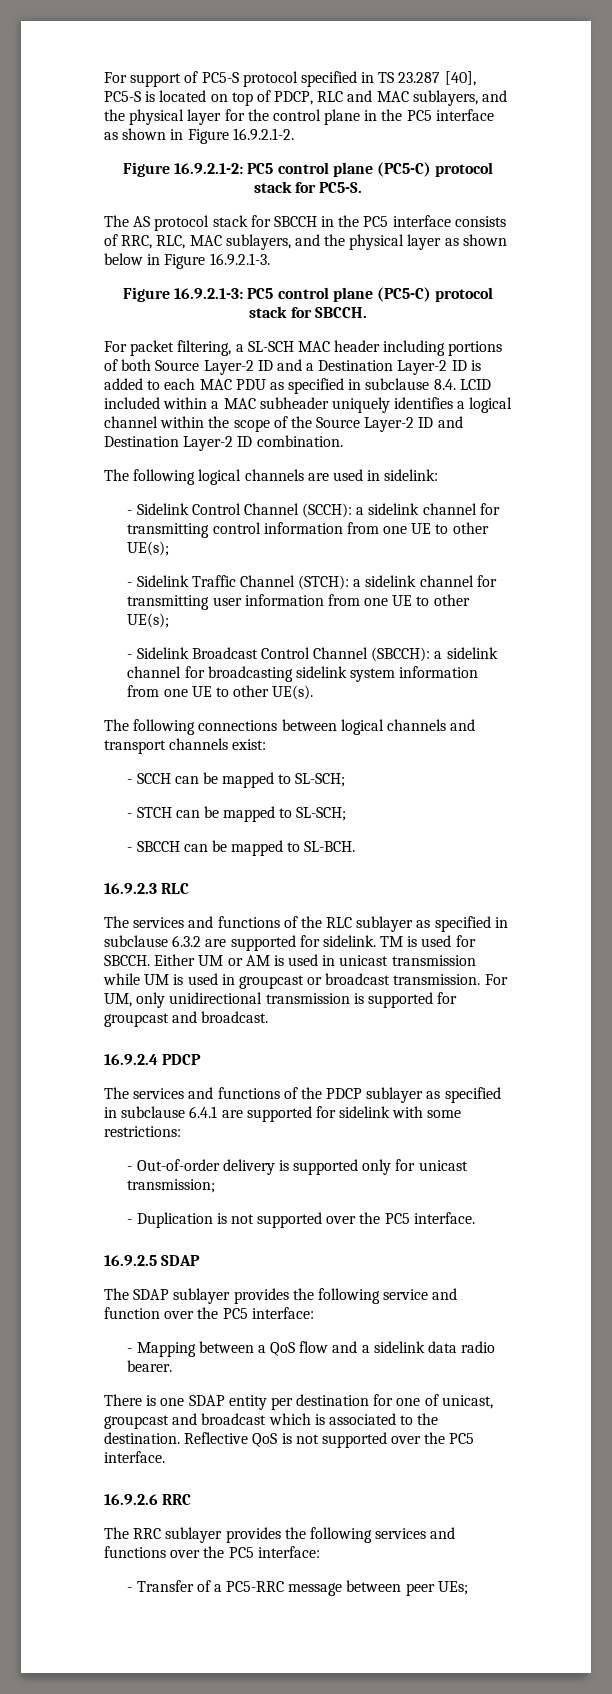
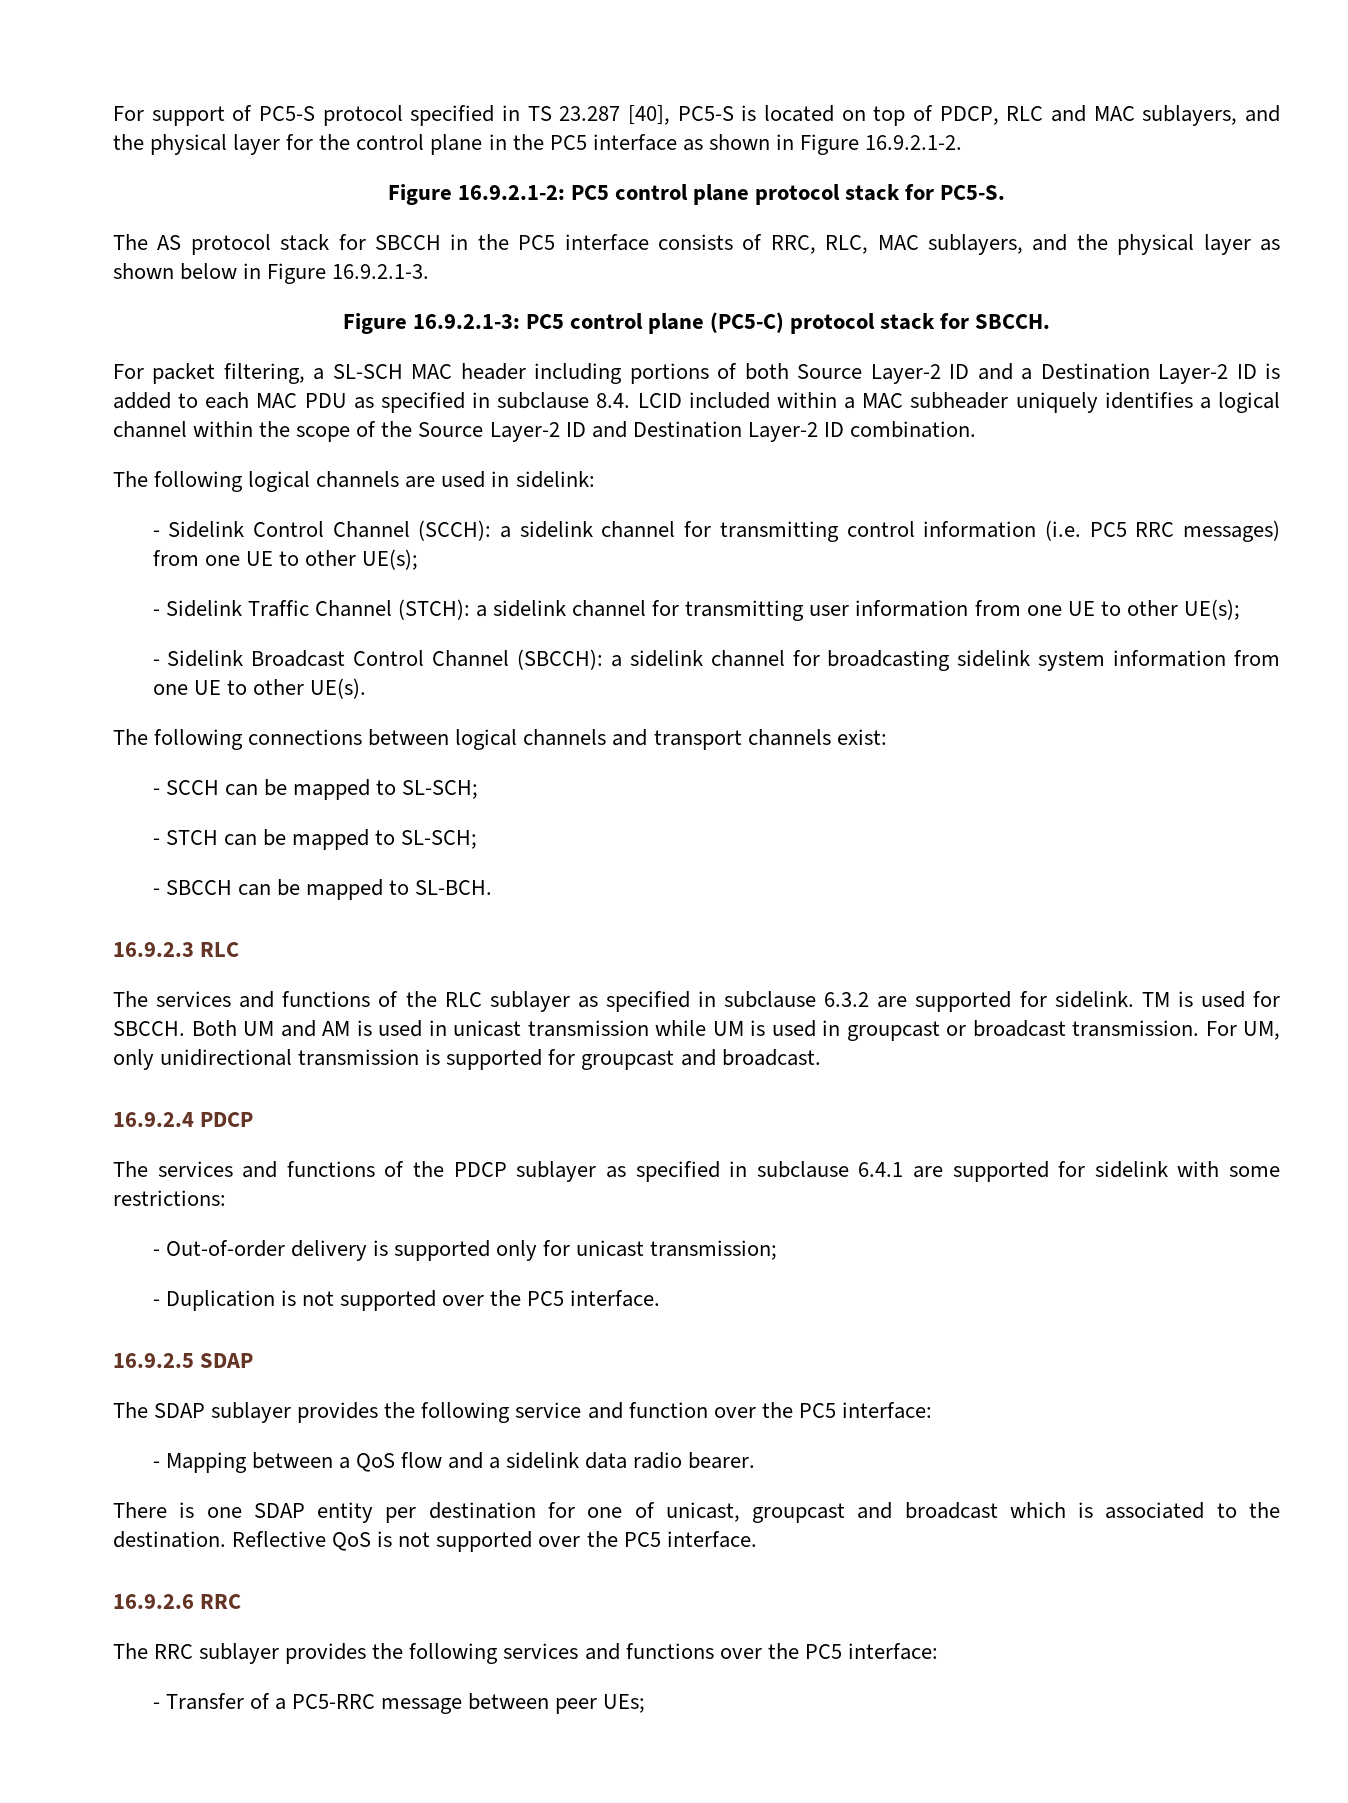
- Figure 16.9.2.1-2: PC5 control plane (PC5-C) protocol stack for PC5-S.
+ Figure 16.9.2.1-2: PC5 control plane protocol stack for PC5-S.
- - Sidelink Control Channel (SCCH): a sidelink channel for transmitting control information from one UE to other UE(s);
+ - Sidelink Control Channel (SCCH): a sidelink channel for transmitting control information (i.e. PC5 RRC messages) from one UE to other UE(s);
- Either UM or AM is used in unicast transmission while UM is used in groupcast or broadcast transmission.
+ Both UM and AM is used in unicast transmission while UM is used in groupcast or broadcast transmission.

